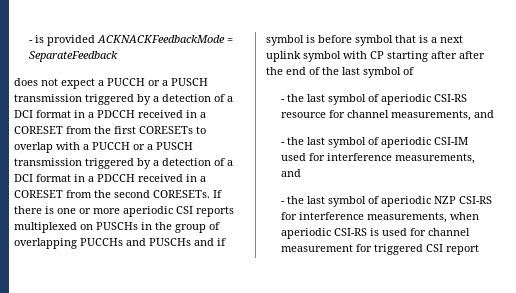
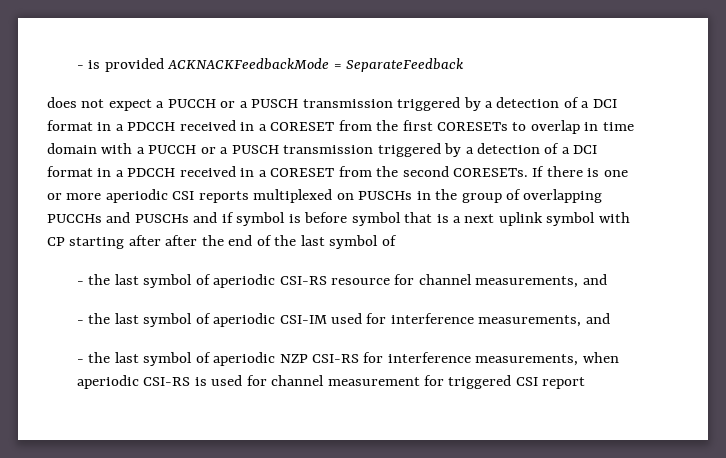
- does not expect a PUCCH or a PUSCH transmission triggered by a detection of a DCI format in a PDCCH received in a CORESET from the first CORESETs to overlap with a PUCCH or a PUSCH transmission triggered by a detection of a DCI format in a PDCCH received in a CORESET from the second CORESETs.
+ does not expect a PUCCH or a PUSCH transmission triggered by a detection of a DCI format in a PDCCH received in a CORESET from the first CORESETs to overlap in time domain with a PUCCH or a PUSCH transmission triggered by a detection of a DCI format in a PDCCH received in a CORESET from the second CORESETs.

